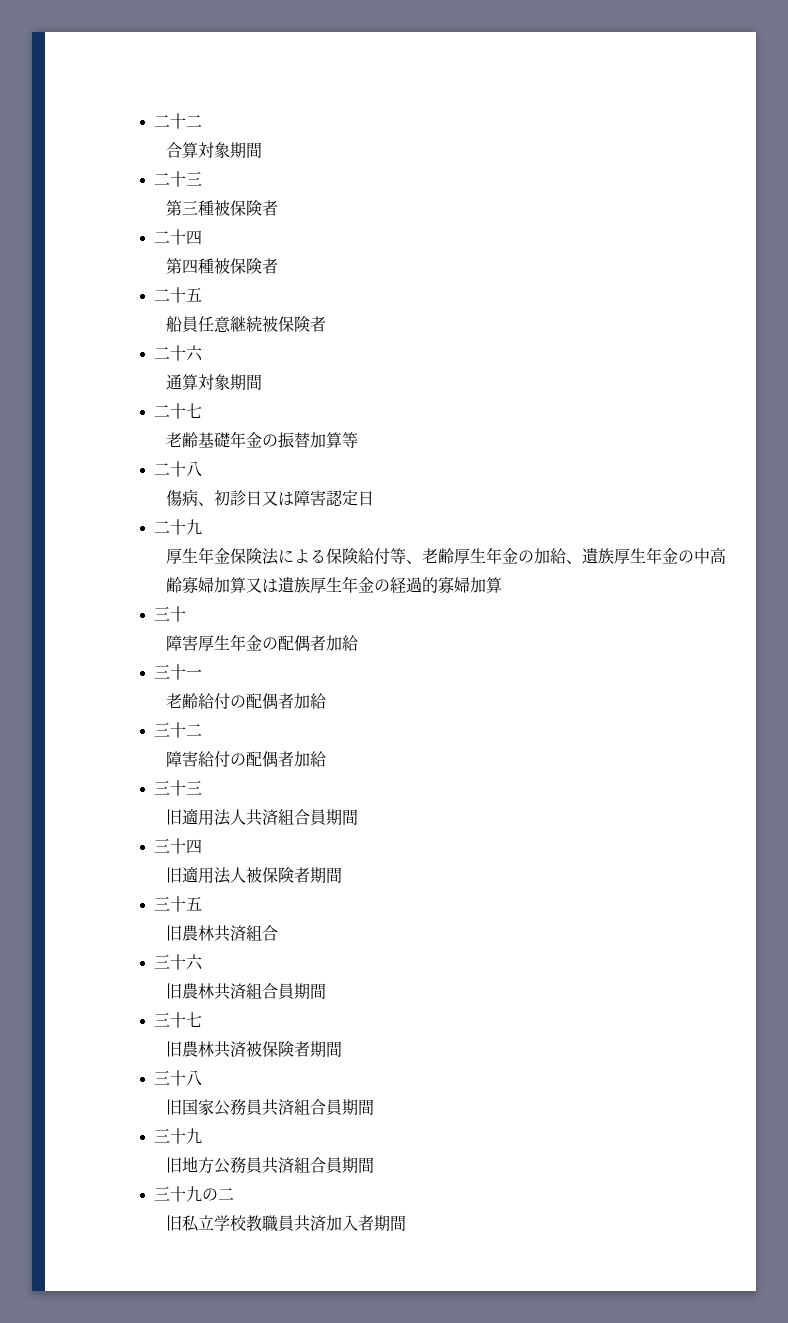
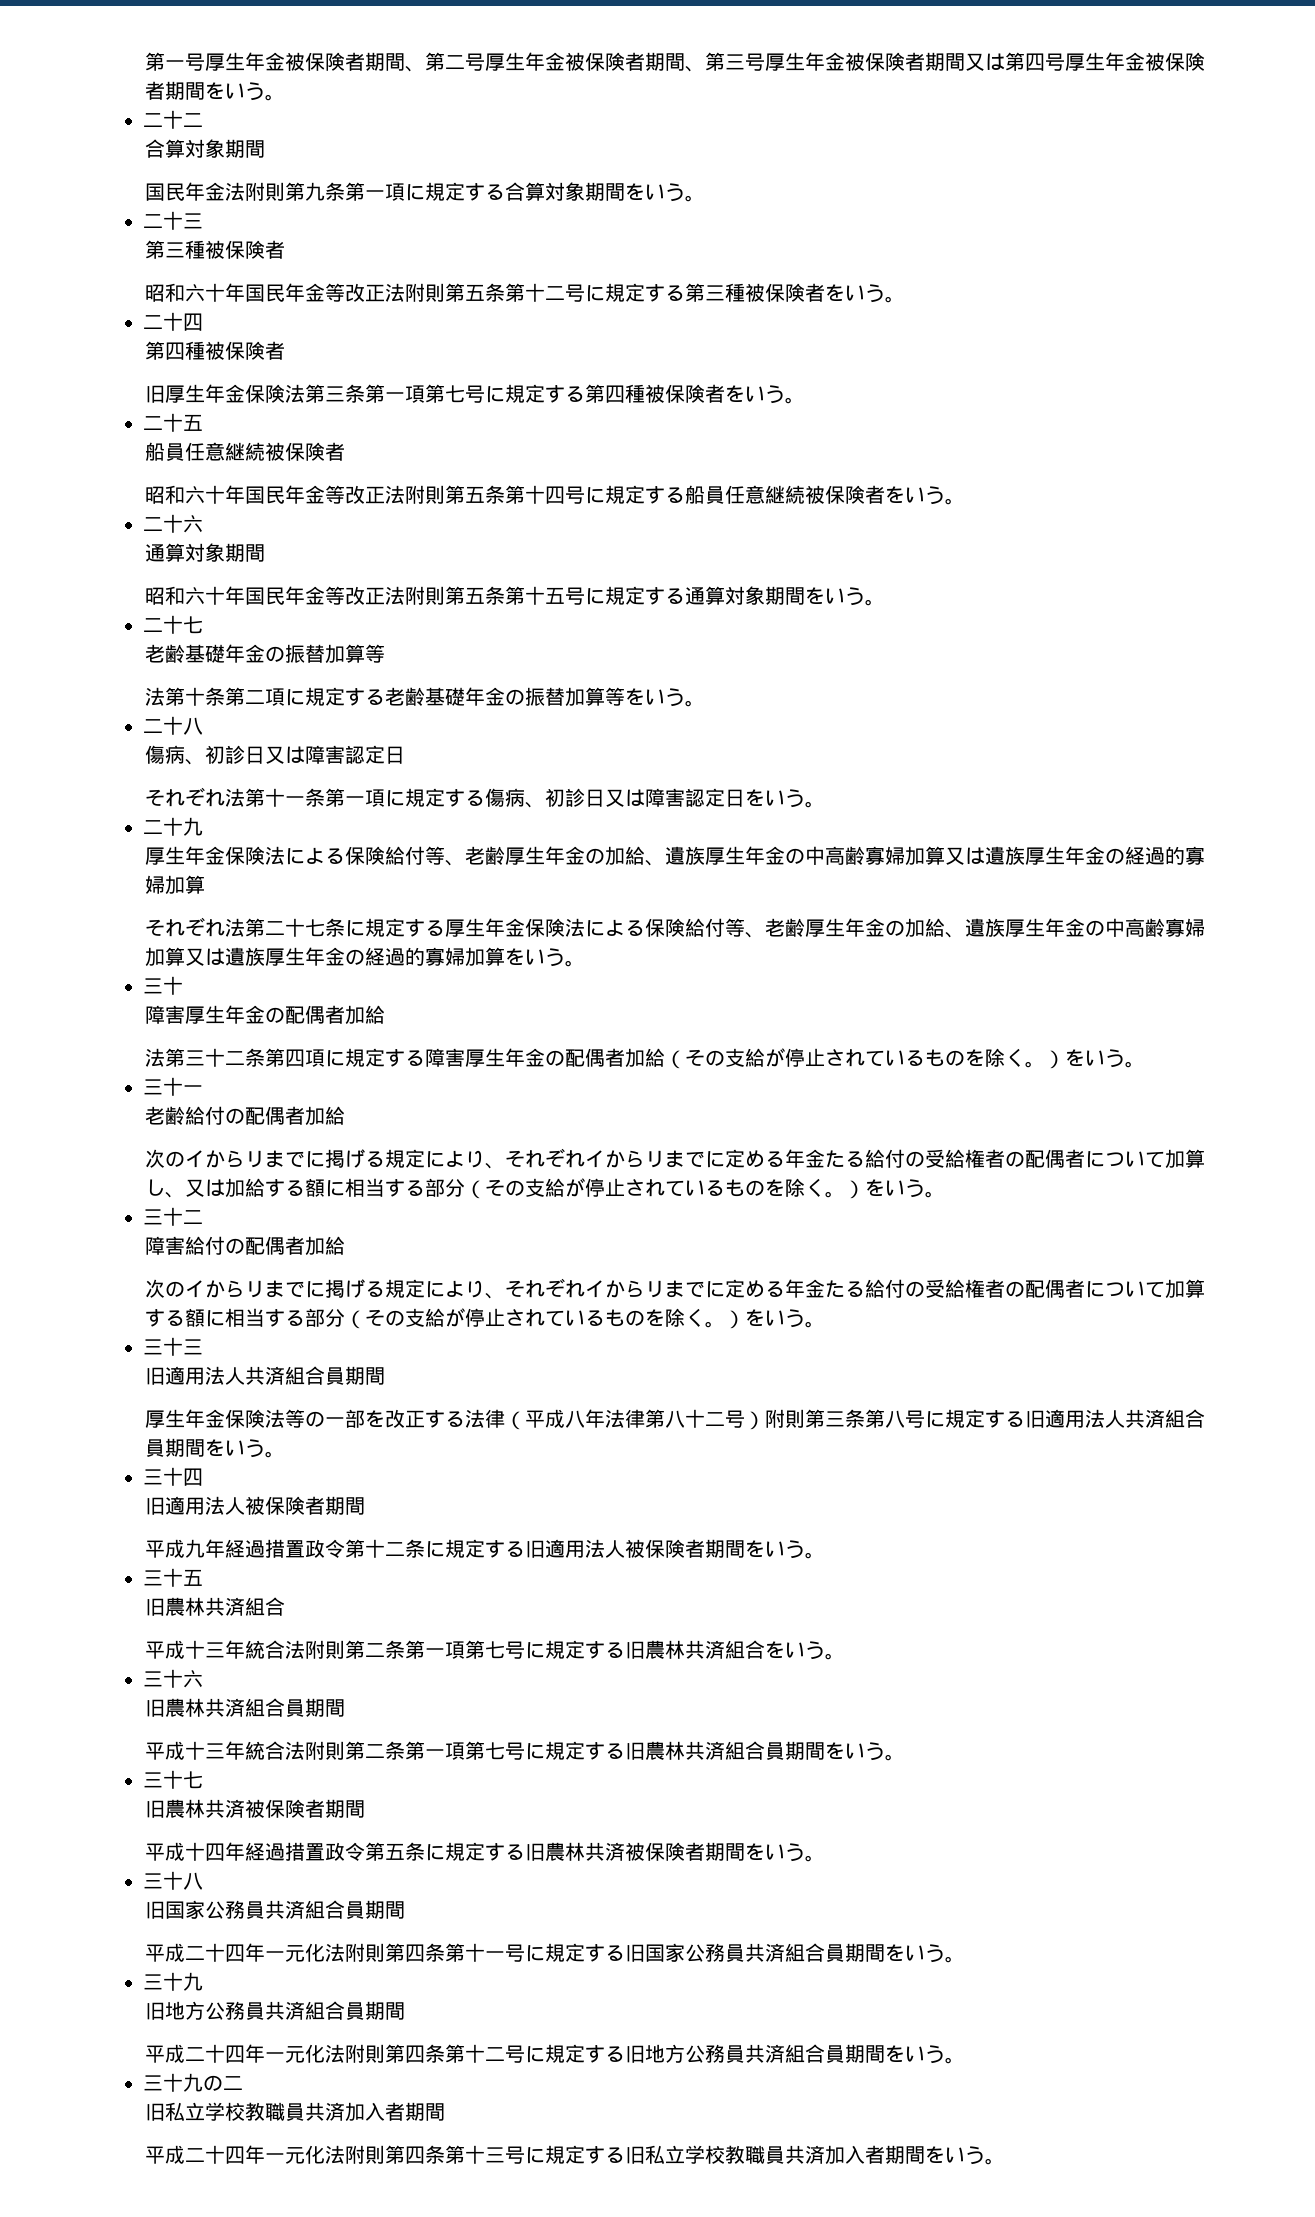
+ 第一号厚生年金被保険者期間、第二号厚生年金被保険者期間、第三号厚生年金被保険者期間又は第四号厚生年金被保険者期間をいう。
+ 国民年金法附則第九条第一項に規定する合算対象期間をいう。
+ 昭和六十年国民年金等改正法附則第五条第十二号に規定する第三種被保険者をいう。
+ 旧厚生年金保険法第三条第一項第七号に規定する第四種被保険者をいう。
+ 昭和六十年国民年金等改正法附則第五条第十四号に規定する船員任意継続被保険者をいう。
+ 昭和六十年国民年金等改正法附則第五条第十五号に規定する通算対象期間をいう。
+ 法第十条第二項に規定する老齢基礎年金の振替加算等をいう。
+ それぞれ法第十一条第一項に規定する傷病、初診日又は障害認定日をいう。
+ それぞれ法第二十七条に規定する厚生年金保険法による保険給付等、老齢厚生年金の加給、遺族厚生年金の中高齢寡婦加算又は遺族厚生年金の経過的寡婦加算をいう。
+ 法第三十二条第四項に規定する障害厚生年金の配偶者加給（その支給が停止されているものを除く。）をいう。
+ 次のイからリまでに掲げる規定により、それぞれイからリまでに定める年金たる給付の受給権者の配偶者について加算し、又は加給する額に相当する部分（その支給が停止されているものを除く。）をいう。
+ 次のイからリまでに掲げる規定により、それぞれイからリまでに定める年金たる給付の受給権者の配偶者について加算する額に相当する部分（その支給が停止されているものを除く。）をいう。
+ 厚生年金保険法等の一部を改正する法律（平成八年法律第八十二号）附則第三条第八号に規定する旧適用法人共済組合員期間をいう。
+ 平成九年経過措置政令第十二条に規定する旧適用法人被保険者期間をいう。
+ 平成十三年統合法附則第二条第一項第七号に規定する旧農林共済組合をいう。
+ 平成十三年統合法附則第二条第一項第七号に規定する旧農林共済組合員期間をいう。
+ 平成十四年経過措置政令第五条に規定する旧農林共済被保険者期間をいう。
+ 平成二十四年一元化法附則第四条第十一号に規定する旧国家公務員共済組合員期間をいう。
+ 平成二十四年一元化法附則第四条第十二号に規定する旧地方公務員共済組合員期間をいう。
+ 平成二十四年一元化法附則第四条第十三号に規定する旧私立学校教職員共済加入者期間をいう。

